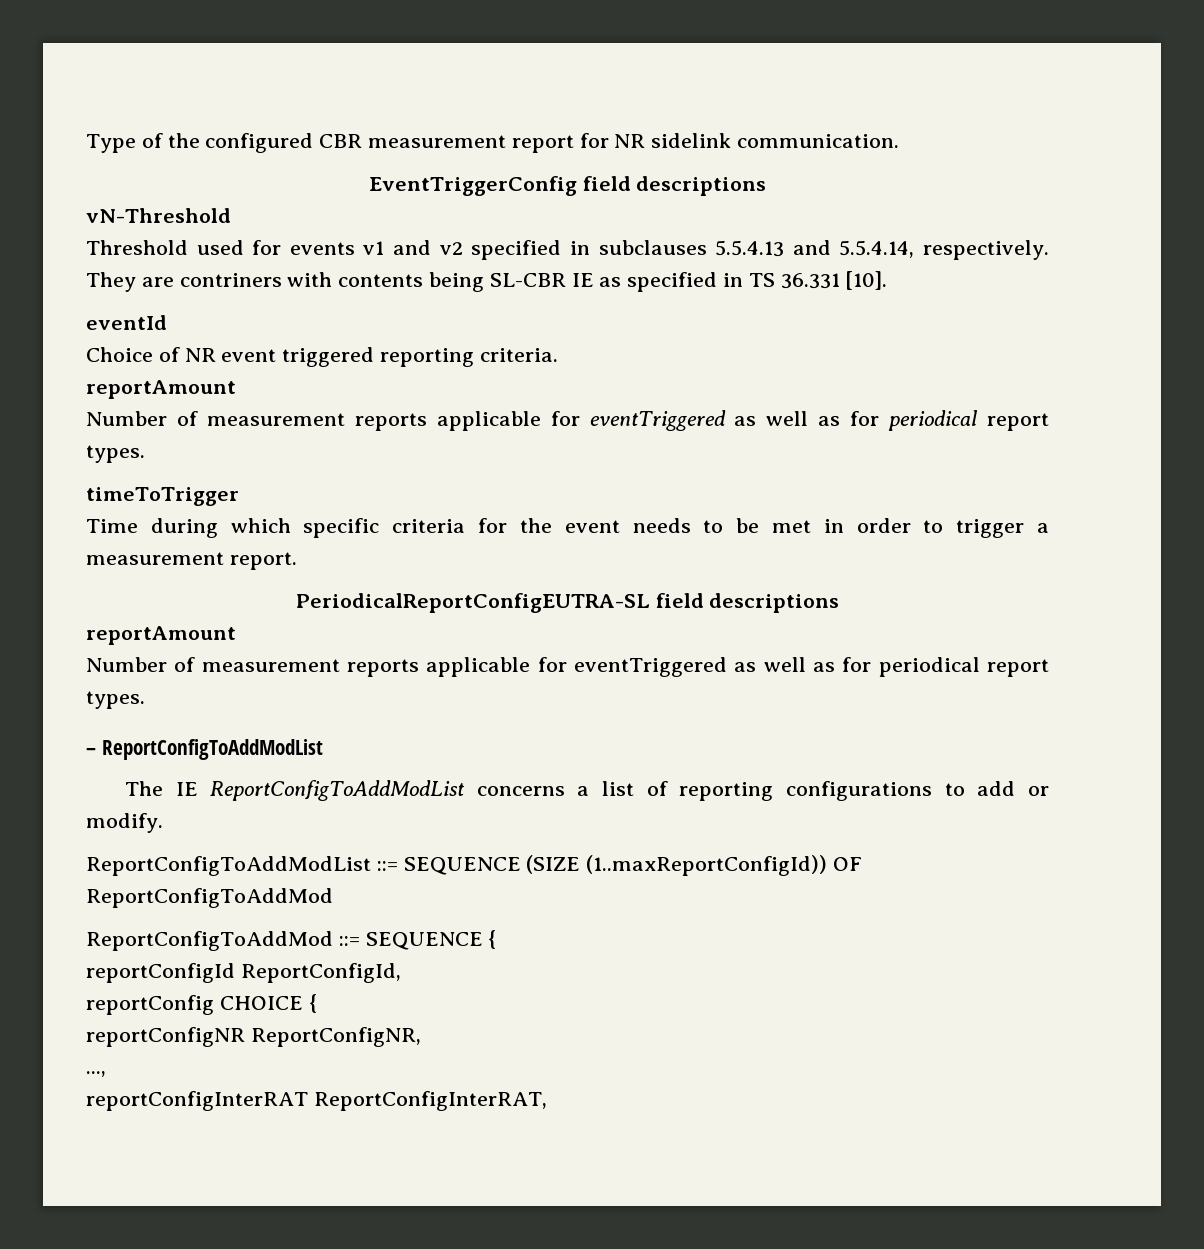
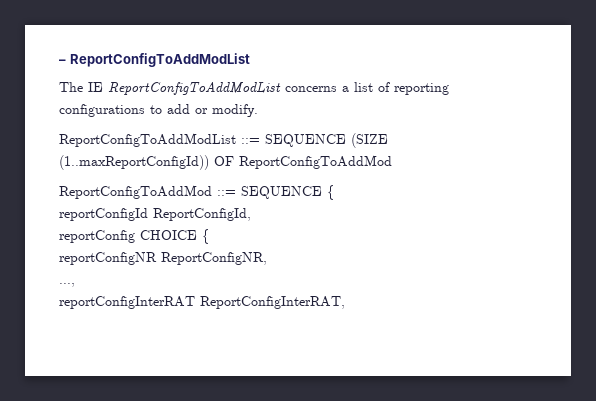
- Type of the configured CBR measurement report for NR sidelink communication.
- EventTriggerConfig field descriptions
- vN-Threshold
- Threshold used for events v1 and v2 specified in subclauses 5.5.4.13 and 5.5.4.14, respectively. They are contriners with contents being SL-CBR IE as specified in TS 36.331 [10].
- eventId
- Choice of NR event triggered reporting criteria.
- reportAmount
- Number of measurement reports applicable for eventTriggered as well as for periodical report types.
- timeToTrigger
- Time during which specific criteria for the event needs to be met in order to trigger a measurement report.
- PeriodicalReportConfigEUTRA-SL field descriptions
- reportAmount
- Number of measurement reports applicable for eventTriggered as well as for periodical report types.

